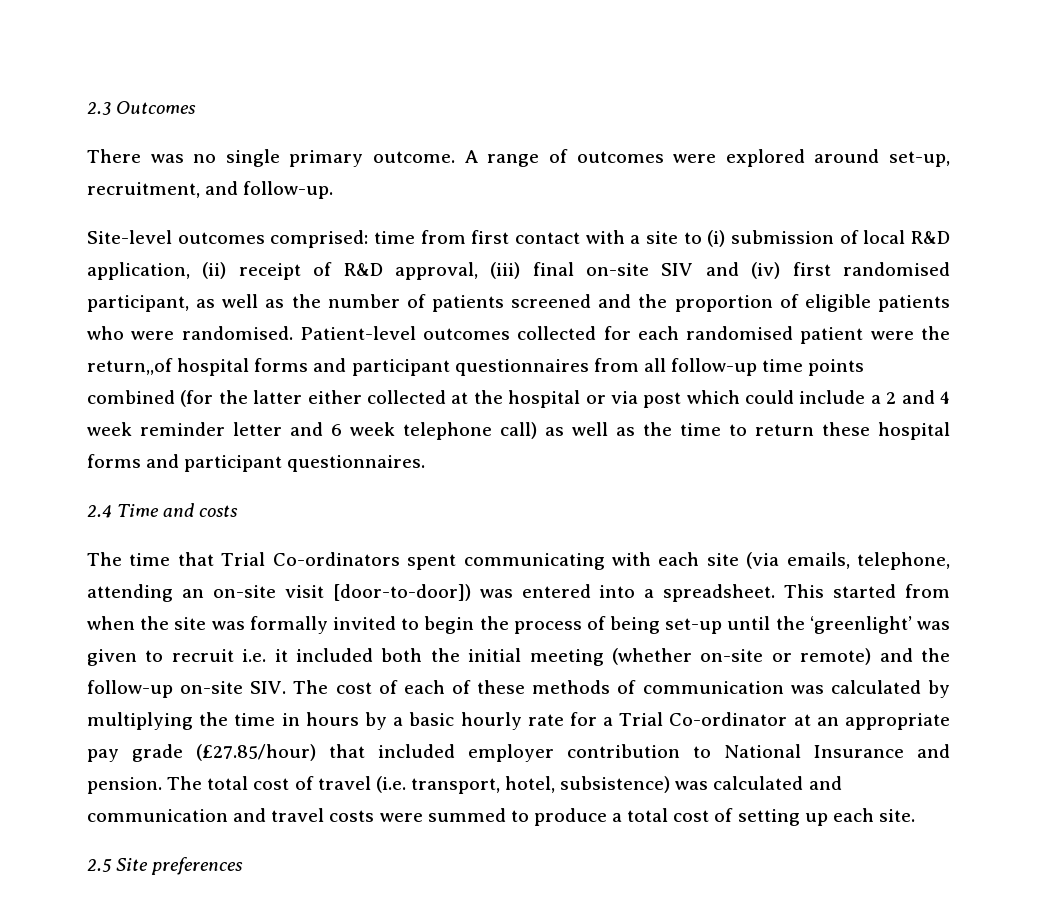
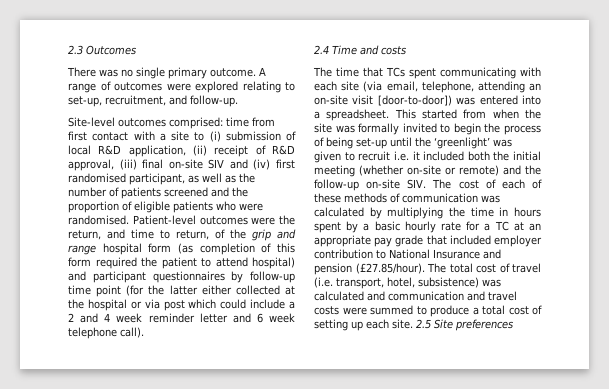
- A range of outcomes were explored around set-up, recruitment, and follow-up.
+ A range of outcomes were explored relating to set-up, recruitment, and follow-up.
- Patient-level outcomes collected for each randomised patient were the return,,of hospital forms and participant questionnaires from all follow-up time points combined (for the latter either collected at the hospital or via post which could include a 2 and 4 week reminder letter and 6 week telephone call) as well as the time to return these hospital forms and participant questionnaires.
+ Patient-level outcomes were the return, and time to return, of the grip and range hospital form (as completion of this form required the patient to attend hospital) and participant questionnaires by follow-up time point (for the latter either collected at the hospital or via post which could include a 2 and 4 week reminder letter and 6 week telephone call).
- The time that Trial Co-ordinators spent communicating with each site (via emails, telephone, attending an on-site visit [door-to-door]) was entered into a spreadsheet.
+ The time that TCs spent communicating with each site (via email, telephone, attending an on-site visit [door-to-door]) was entered into a spreadsheet.
- This started from when the site was formally invited to begin the process of being set-up until the ‘greenlight’ was given to recruit i.e. it included both the initial meeting (whether on-site or remote) and the follow-up on-site SIV. The cost of each of these methods of communication was calculated by multiplying the time in hours by a basic hourly rate for a Trial Co-ordinator at an appropriate pay grade (£27.85/hour) that included employer contribution to National Insurance and pension. The total cost of travel (i.e. transport, hotel, subsistence) was calculated and communication and travel costs were summed to produce a total cost of setting up each site.
- 2.5 Site preferences
+ This started from when the site was formally invited to begin the process of being set-up until the ‘greenlight’ was given to recruit i.e. it included both the initial meeting (whether on-site or remote) and the follow-up on-site SIV. The cost of each of these methods of communication was calculated by multiplying the time in hours spent by a basic hourly rate for a TC at an appropriate pay grade that included employer contribution to National Insurance and pension (£27.85/hour). The total cost of travel (i.e. transport, hotel, subsistence) was calculated and communication and travel costs were summed to produce a total cost of setting up each site. 2.5 Site preferences

